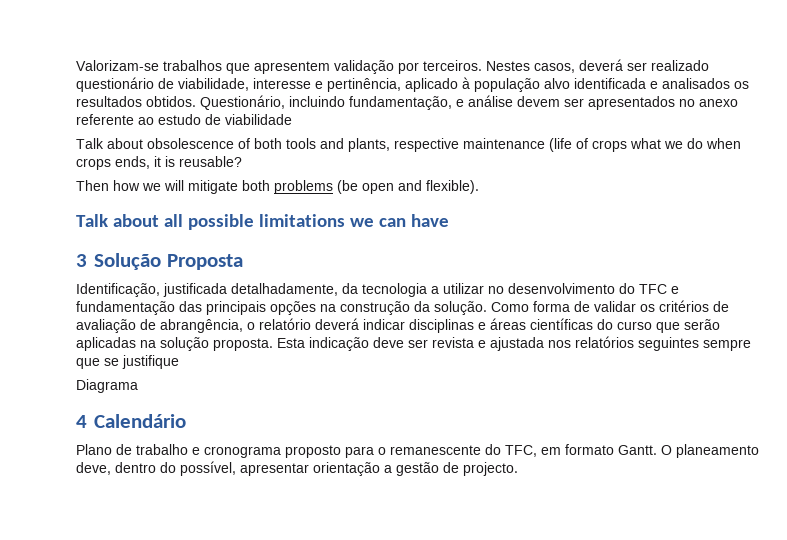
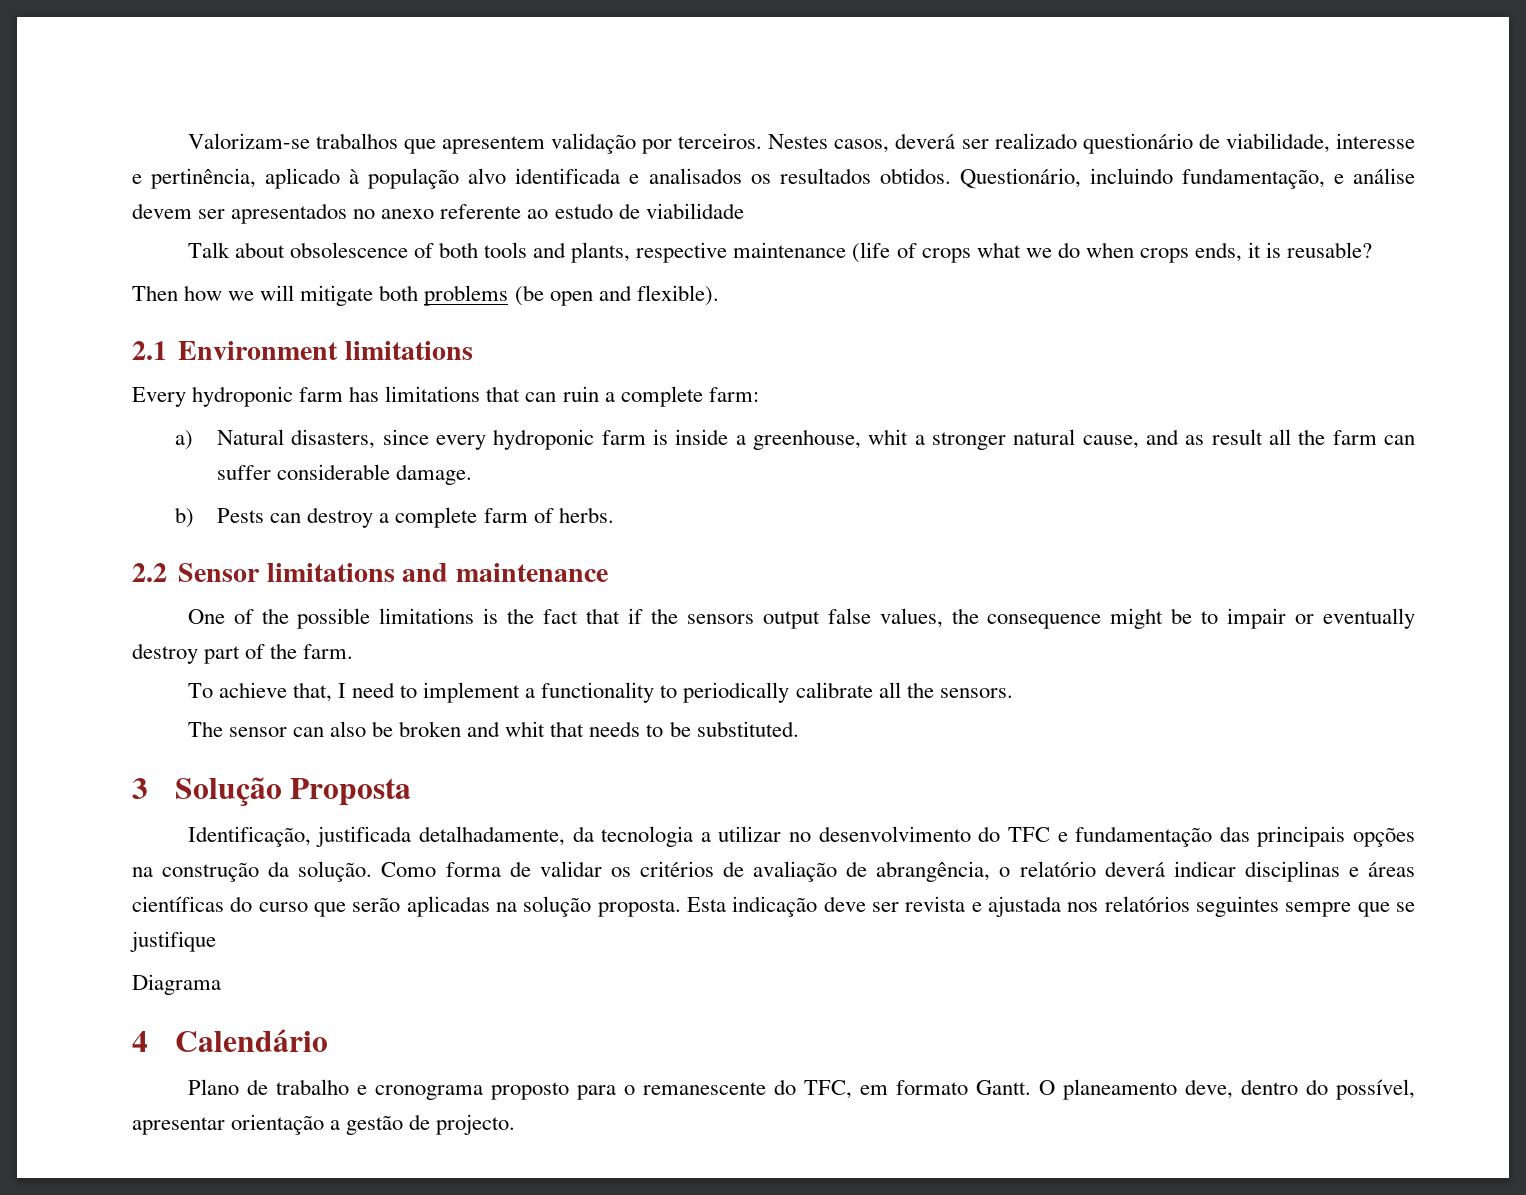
- Talk about all possible limitations we can have
+ 2.1 Environment limitations
+ Every hydroponic farm has limitations that can ruin a complete farm:
+ a) Natural disasters, since every hydroponic farm is inside a greenhouse, whit a stronger natural cause, and as result all the farm can suffer considerable damage.
+ b) Pests can destroy a complete farm of herbs.
+ 2.2 Sensor limitations and maintenance
+ One of the possible limitations is the fact that if the sensors output false values, the consequence might be to impair or eventually destroy part of the farm.
+ To achieve that, I need to implement a functionality to periodically calibrate all the sensors.
+ The sensor can also be broken and whit that needs to be substituted.

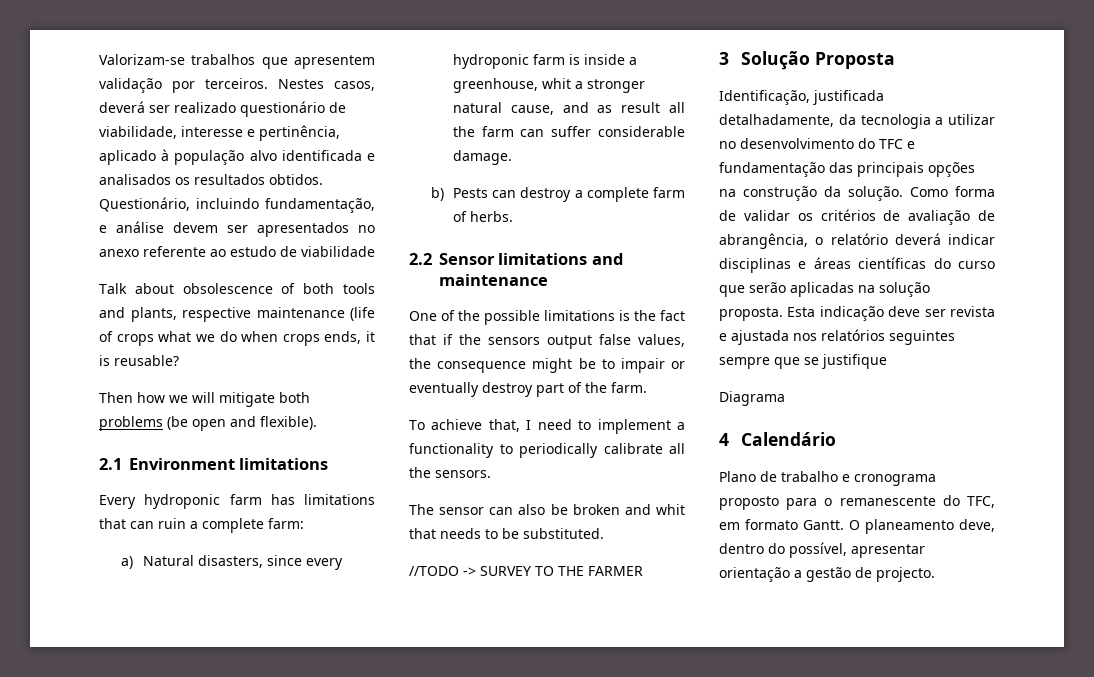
+ //TODO -> SURVEY TO THE FARMER

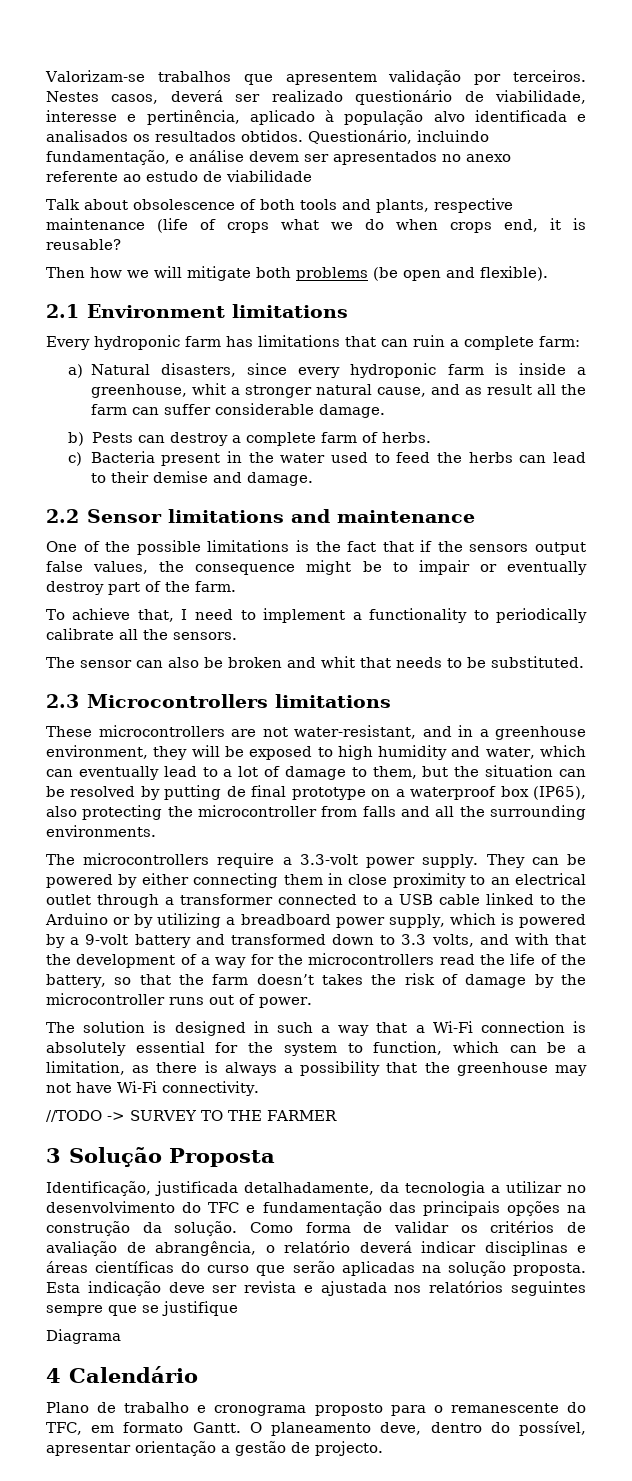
- Talk about obsolescence of both tools and plants, respective maintenance (life of crops what we do when crops ends, it is reusable?
+ Talk about obsolescence of both tools and plants, respective maintenance (life of crops what we do when crops end, it is reusable?
+ c) Bacteria present in the water used to feed the herbs can lead to their demise and damage.
+ 2.3 Microcontrollers limitations
+ These microcontrollers are not water-resistant, and in a greenhouse environment, they will be exposed to high humidity and water, which can eventually lead to a lot of damage to them, but the situation can be resolved by putting de final prototype on a waterproof box (IP65), also protecting the microcontroller from falls and all the surrounding environments.
+ The microcontrollers require a 3.3-volt power supply. They can be powered by either connecting them in close proximity to an electrical outlet through a transformer connected to a USB cable linked to the Arduino or by utilizing a breadboard power supply, which is powered by a 9-volt battery and transformed down to 3.3 volts, and with that the development of a way for the microcontrollers read the life of the battery, so that the farm doesn’t takes the risk of damage by the microcontroller runs out of power.
+ The solution is designed in such a way that a Wi-Fi connection is absolutely essential for the system to function, which can be a limitation, as there is always a possibility that the greenhouse may not have Wi-Fi connectivity.

